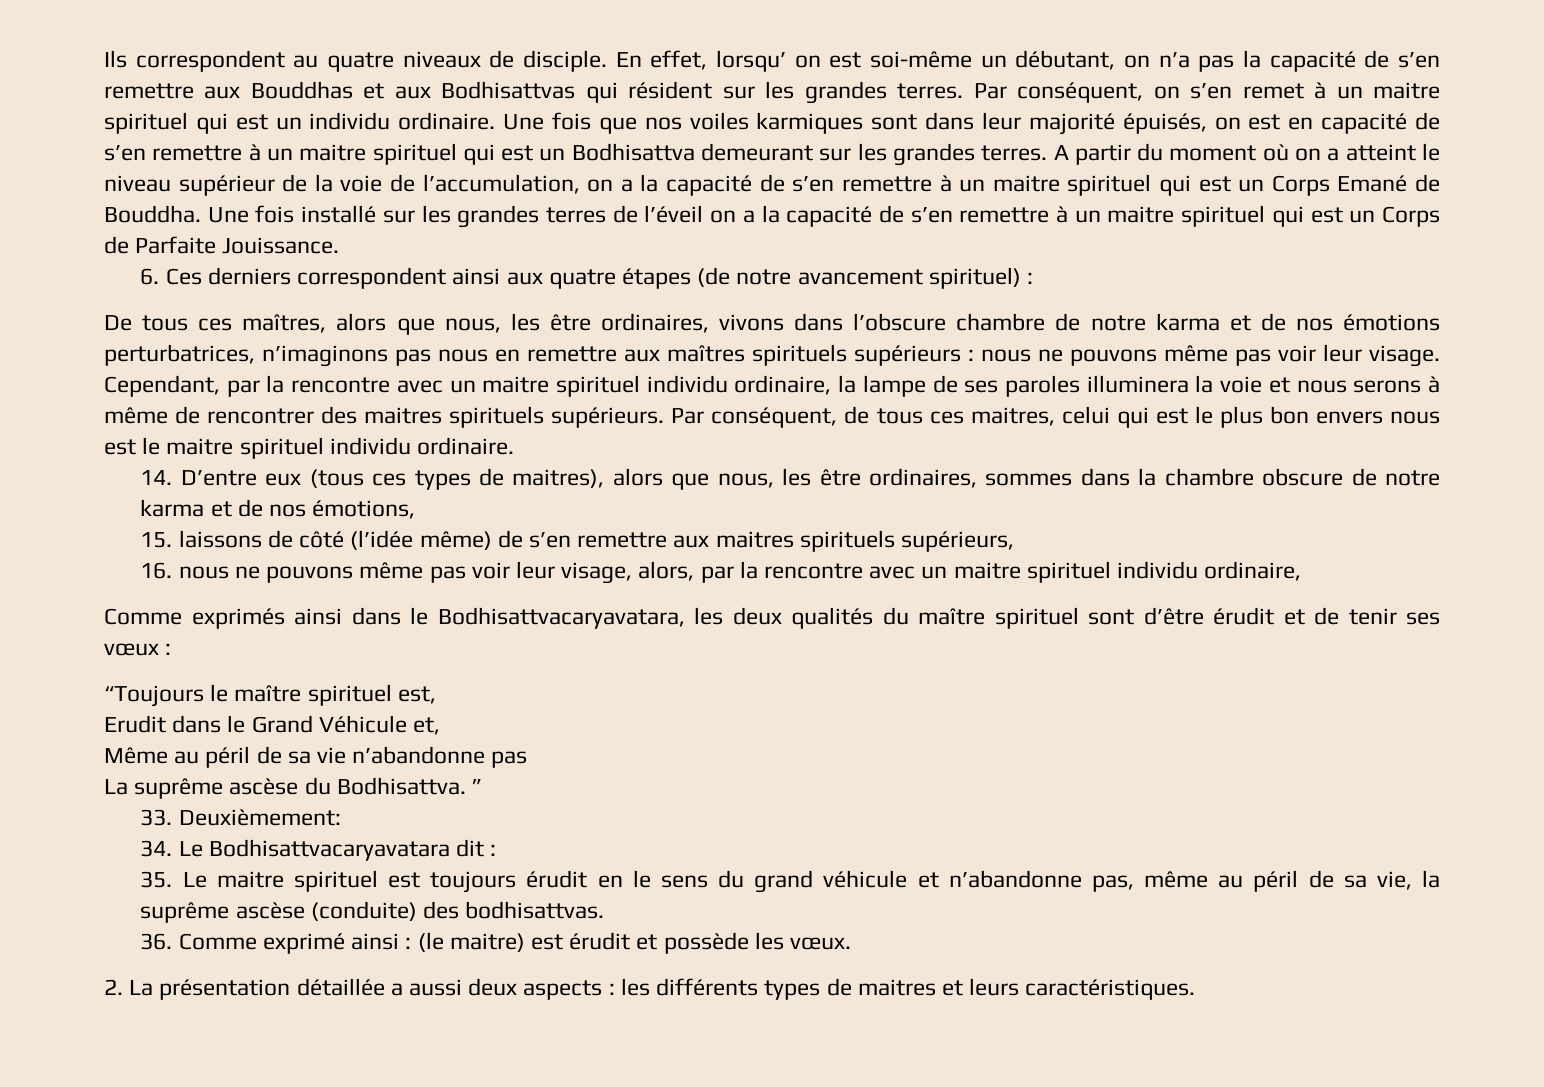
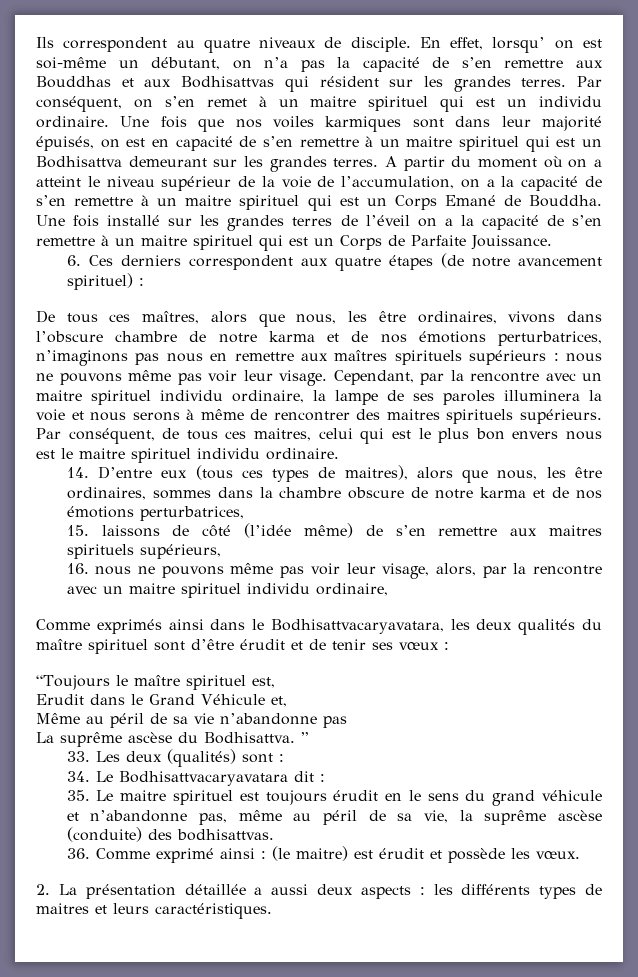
- 6. Ces derniers correspondent ainsi aux quatre étapes (de notre avancement spirituel) :
+ 6. Ces derniers correspondent aux quatre étapes (de notre avancement spirituel) :
- 14. D’entre eux (tous ces types de maitres), alors que nous, les être ordinaires, sommes dans la chambre obscure de notre karma et de nos émotions,
+ 14. D’entre eux (tous ces types de maitres), alors que nous, les être ordinaires, sommes dans la chambre obscure de notre karma et de nos émotions perturbatrices,
- 33. Deuxièmement:
+ 33. Les deux (qualités) sont :

